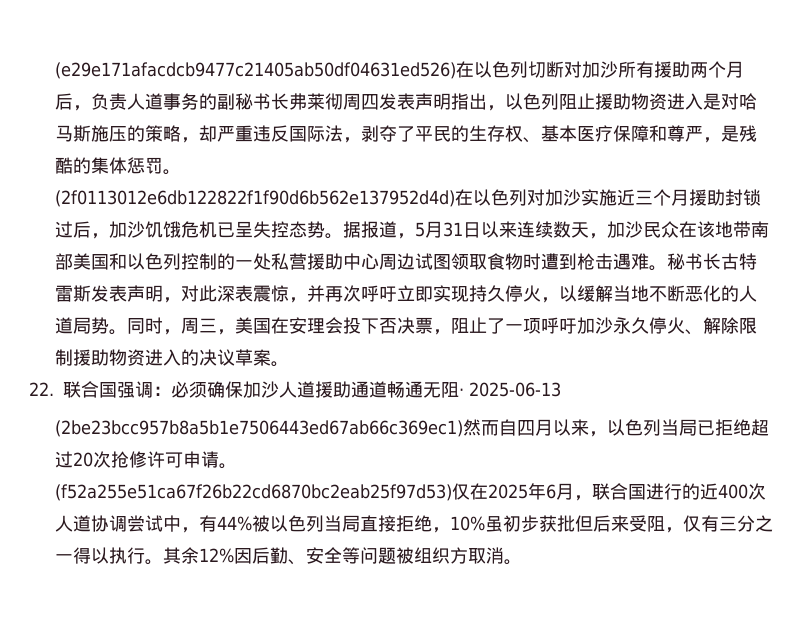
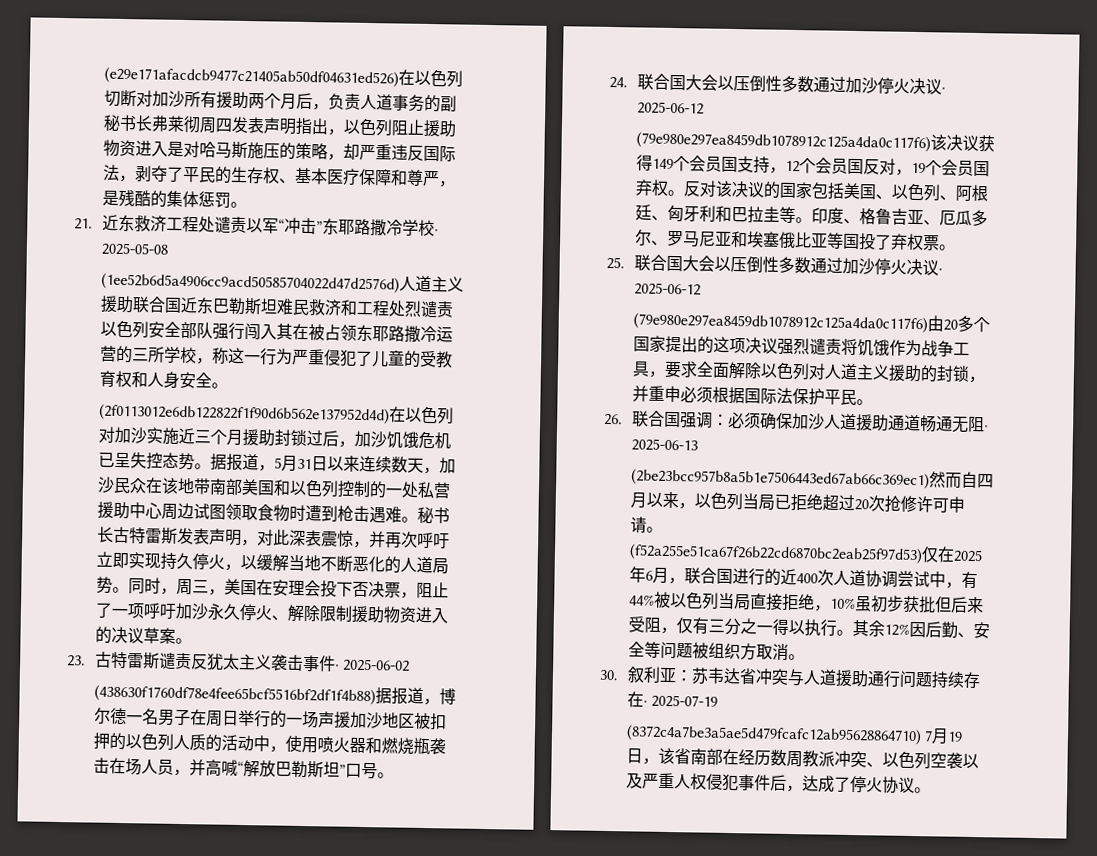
+ 21.近东救济工程处谴责以军“冲击”东耶路撒冷学校· 2025-05-08
+ (1ee52b6d5a4906cc9acd50585704022d47d2576d)人道主义援助联合国近东巴勒斯坦难民救济和工程处烈谴责以色列安全部队强行闯入其在被占领东耶路撒冷运营的三所学校，称这一行为严重侵犯了儿童的受教育权和人身安全。
- 22.联合国强调：必须确保加沙人道援助通道畅通无阻· 2025-06-13
+ 23.古特雷斯谴责反犹太主义袭击事件· 2025-06-02
+ (438630f1760df78e4fee65bcf5516bf2df1f4b88)据报道，博尔德一名男子在周日举行的一场声援加沙地区被扣押的以色列人质的活动中，使用喷火器和燃烧瓶袭击在场人员，并高喊“解放巴勒斯坦”口号。
+ 24.联合国大会以压倒性多数通过加沙停火决议· 2025-06-12
+ (79e980e297ea8459db1078912c125a4da0c117f6)该决议获得149个会员国支持，12个会员国反对，19个会员国弃权。反对该决议的国家包括美国、以色列、阿根廷、匈牙利和巴拉圭等。印度、格鲁吉亚、厄瓜多尔、罗马尼亚和埃塞俄比亚等国投了弃权票。
+ 25.联合国大会以压倒性多数通过加沙停火决议· 2025-06-12
+ (79e980e297ea8459db1078912c125a4da0c117f6)由20多个国家提出的这项决议强烈谴责将饥饿作为战争工具，要求全面解除以色列对人道主义援助的封锁，并重申必须根据国际法保护平民。
+ 26.联合国强调：必须确保加沙人道援助通道畅通无阻· 2025-06-13
+ 30.叙利亚：苏韦达省冲突与人道援助通行问题持续存在· 2025-07-19
+ (8372c4a7be3a5ae5d479fcafc12ab95628864710) 7月19日，该省南部在经历数周教派冲突、以色列空袭以及严重人权侵犯事件后，达成了停火协议。

